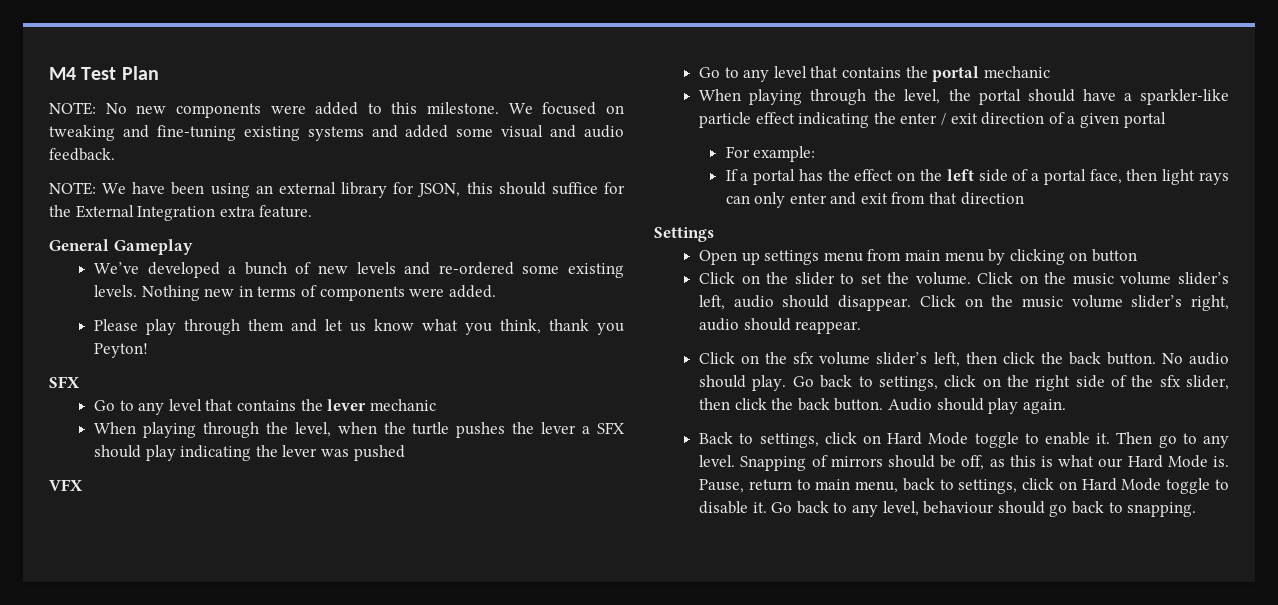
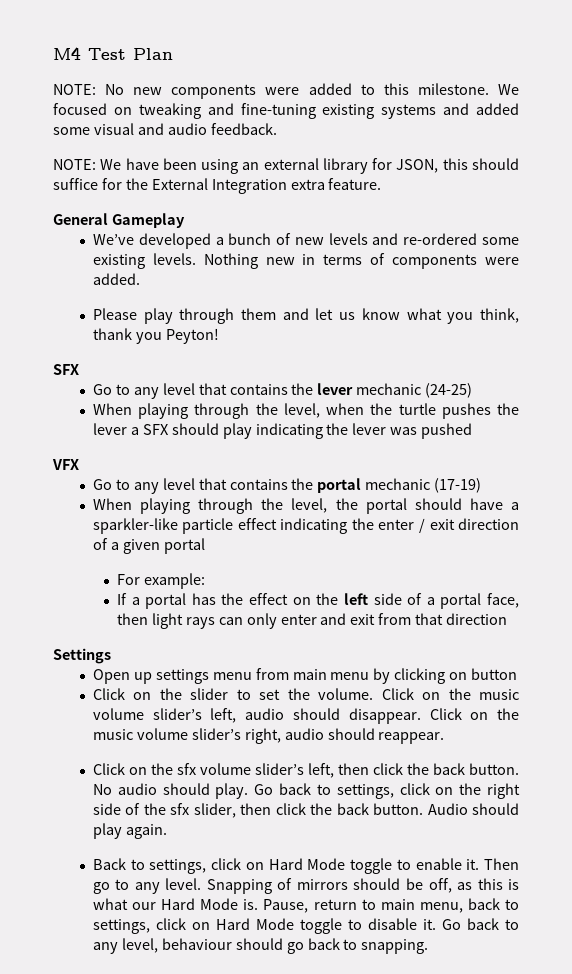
- Go to any level that contains the lever mechanic
+ Go to any level that contains the lever mechanic (24-25)
- Go to any level that contains the portal mechanic
+ Go to any level that contains the portal mechanic (17-19)

